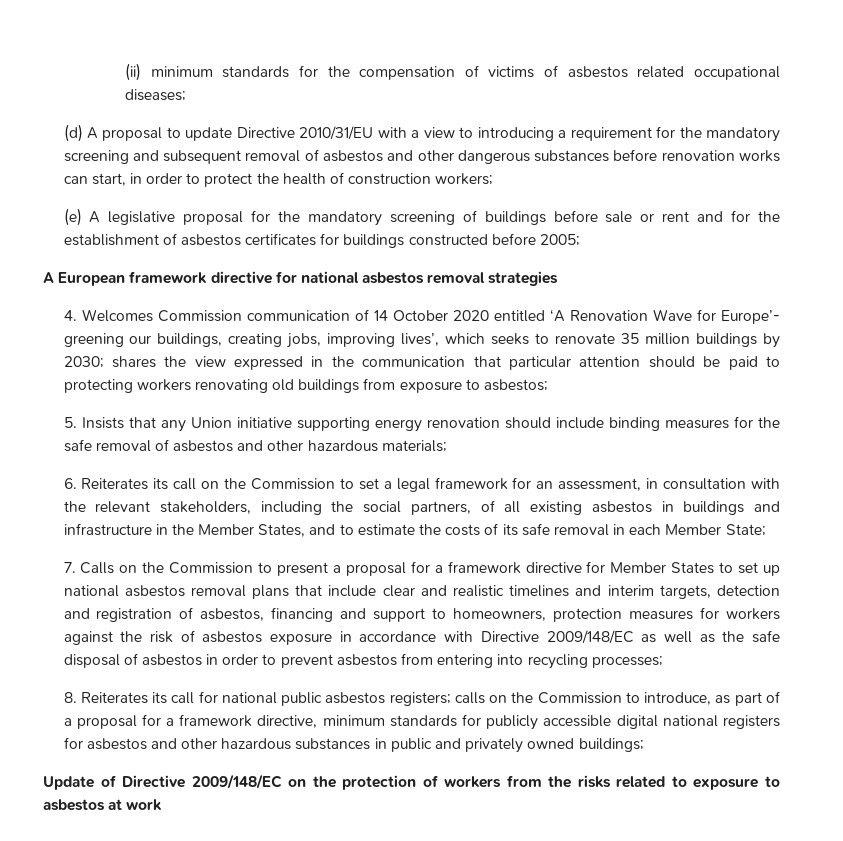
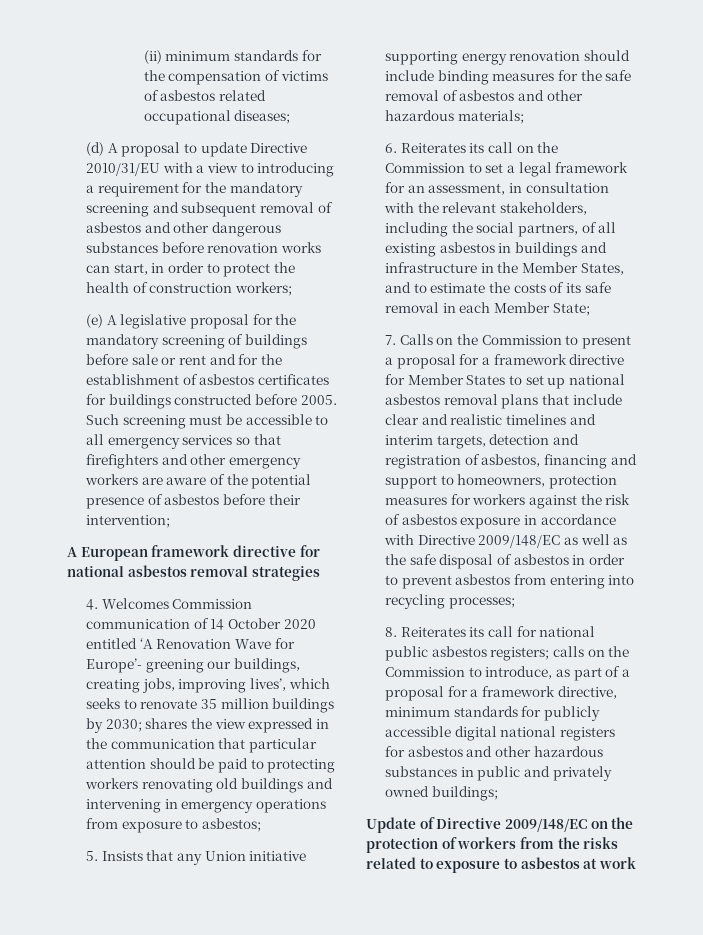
- (e) A legislative proposal for the mandatory screening of buildings before sale or rent and for the establishment of asbestos certificates for buildings constructed before 2005;
+ (e) A legislative proposal for the mandatory screening of buildings before sale or rent and for the establishment of asbestos certificates for buildings constructed before 2005. Such screening must be accessible to all emergency services so that firefighters and other emergency workers are aware of the potential presence of asbestos before their intervention;
- 4. Welcomes Commission communication of 14 October 2020 entitled ‘A Renovation Wave for Europe’- greening our buildings, creating jobs, improving lives’, which seeks to renovate 35 million buildings by 2030; shares the view expressed in the communication that particular attention should be paid to protecting workers renovating old buildings from exposure to asbestos;
+ 4. Welcomes Commission communication of 14 October 2020 entitled ‘A Renovation Wave for Europe’- greening our buildings, creating jobs, improving lives’, which seeks to renovate 35 million buildings by 2030; shares the view expressed in the communication that particular attention should be paid to protecting workers renovating old buildings and intervening in emergency operations from exposure to asbestos;

